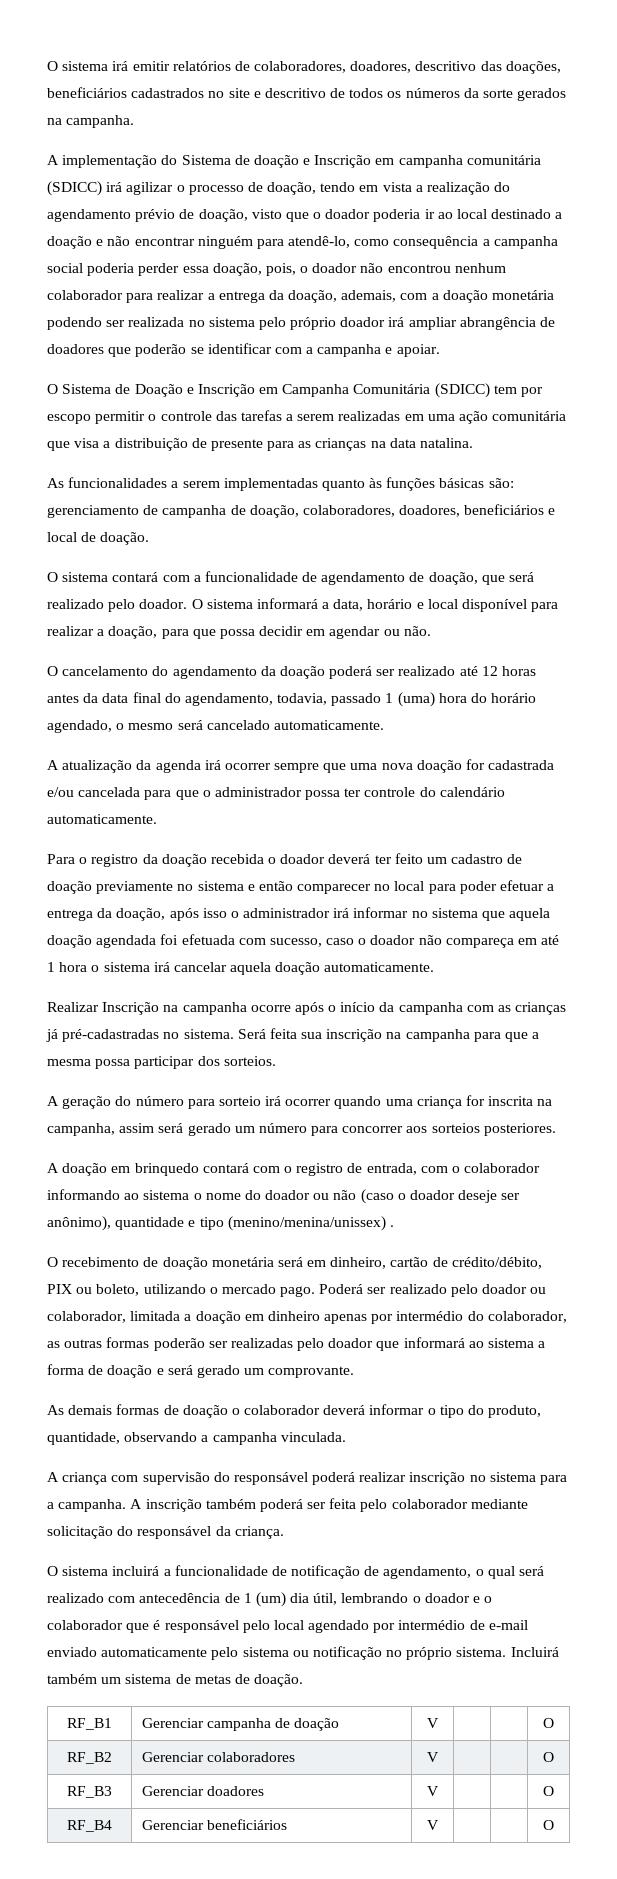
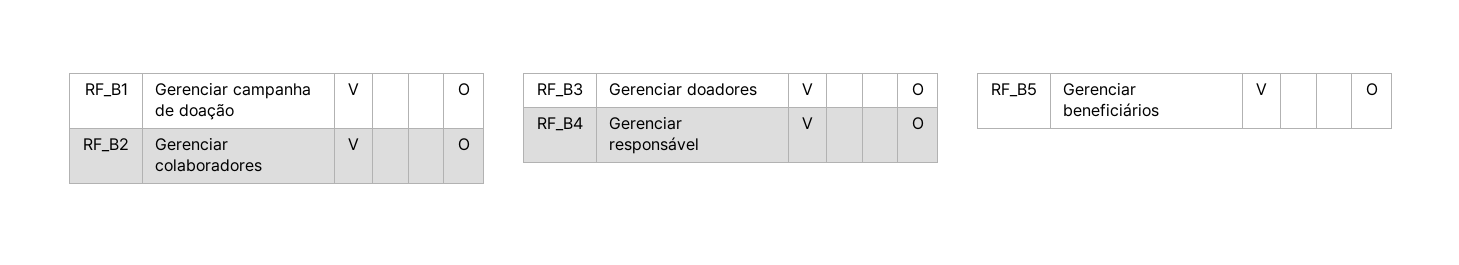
- O sistema irá emitir relatórios de colaboradores, doadores, descritivo das doações, beneficiários cadastrados no site e descritivo de todos os números da sorte gerados na campanha.
- A implementação do Sistema de doação e Inscrição em campanha comunitária (SDICC) irá agilizar o processo de doação, tendo em vista a realização do agendamento prévio de doação, visto que o doador poderia ir ao local destinado a doação e não encontrar ninguém para atendê-lo, como consequência a campanha social poderia perder essa doação, pois, o doador não encontrou nenhum colaborador para realizar a entrega da doação, ademais, com a doação monetária podendo ser realizada no sistema pelo próprio doador irá ampliar abrangência de doadores que poderão se identificar com a campanha e apoiar.
- O Sistema de Doação e Inscrição em Campanha Comunitária (SDICC) tem por escopo permitir o controle das tarefas a serem realizadas em uma ação comunitária que visa a distribuição de presente para as crianças na data natalina.
- As funcionalidades a serem implementadas quanto às funções básicas são: gerenciamento de campanha de doação, colaboradores, doadores, beneficiários e local de doação.
- O sistema contará com a funcionalidade de agendamento de doação, que será realizado pelo doador. O sistema informará a data, horário e local disponível para realizar a doação, para que possa decidir em agendar ou não.
- O cancelamento do agendamento da doação poderá ser realizado até 12 horas antes da data final do agendamento, todavia, passado 1 (uma) hora do horário agendado, o mesmo será cancelado automaticamente.
- A atualização da agenda irá ocorrer sempre que uma nova doação for cadastrada e/ou cancelada para que o administrador possa ter controle do calendário automaticamente.
- Para o registro da doação recebida o doador deverá ter feito um cadastro de doação previamente no sistema e então comparecer no local para poder efetuar a entrega da doação, após isso o administrador irá informar no sistema que aquela doação agendada foi efetuada com sucesso, caso o doador não compareça em até 1 hora o sistema irá cancelar aquela doação automaticamente.
- Realizar Inscrição na campanha ocorre após o início da campanha com as crianças já pré-cadastradas no sistema. Será feita sua inscrição na campanha para que a mesma possa participar dos sorteios.
- A geração do número para sorteio irá ocorrer quando uma criança for inscrita na campanha, assim será gerado um número para concorrer aos sorteios posteriores.
- A doação em brinquedo contará com o registro de entrada, com o colaborador informando ao sistema o nome do doador ou não (caso o doador deseje ser anônimo), quantidade e tipo (menino/menina/unissex) .
- O recebimento de doação monetária será em dinheiro, cartão de crédito/débito, PIX ou boleto, utilizando o mercado pago. Poderá ser realizado pelo doador ou colaborador, limitada a doação em dinheiro apenas por intermédio do colaborador, as outras formas poderão ser realizadas pelo doador que informará ao sistema a forma de doação e será gerado um comprovante.
- As demais formas de doação o colaborador deverá informar o tipo do produto, quantidade, observando a campanha vinculada.
- A criança com supervisão do responsável poderá realizar inscrição no sistema para a campanha. A inscrição também poderá ser feita pelo colaborador mediante solicitação do responsável da criança.
- O sistema incluirá a funcionalidade de notificação de agendamento, o qual será realizado com antecedência de 1 (um) dia útil, lembrando o doador e o colaborador que é responsável pelo local agendado por intermédio de e-mail enviado automaticamente pelo sistema ou notificação no próprio sistema. Incluirá também um sistema de metas de doação.
- RF_B4 | Gerenciar beneficiários | V | | | O
+ RF_B4 | Gerenciar responsável | V | | | O
+ RF_B5 | Gerenciar beneficiários | V | | | O

